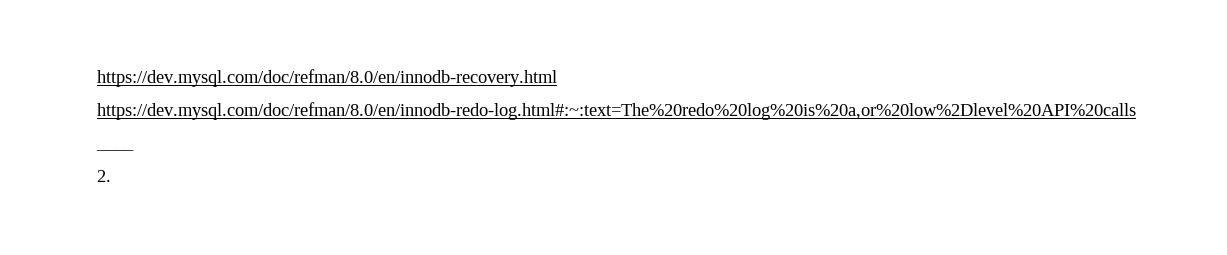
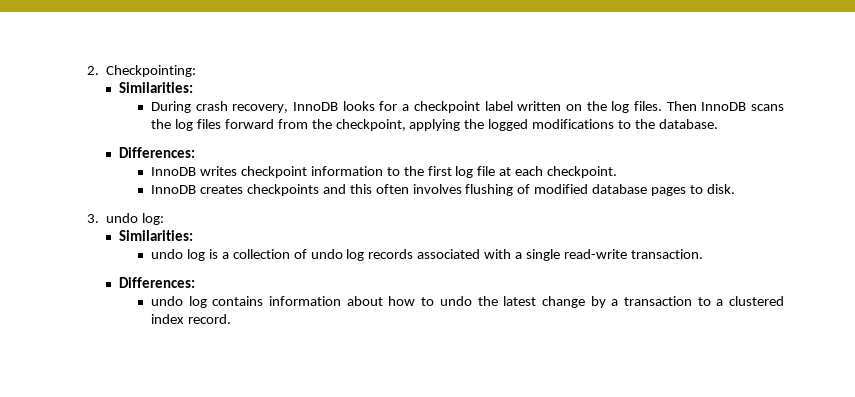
- https://dev.mysql.com/doc/refman/8.0/en/innodb-recovery.html
- https://dev.mysql.com/doc/refman/8.0/en/innodb-redo-log.html#:~:text=The%20redo%20log%20is%20a,or%20low%2Dlevel%20API%20calls
- ____
- 2.
+ 2. Checkpointing:
+ Similarities:
+ During crash recovery, InnoDB looks for a checkpoint label written on the log files. Then InnoDB scans the log files forward from the checkpoint, applying the logged modifications to the database.
+ Differences:
+ InnoDB writes checkpoint information to the first log file at each checkpoint.
+ InnoDB creates checkpoints and this often involves flushing of modified database pages to disk.
+ 3. undo log:
+ Similarities:
+ undo log is a collection of undo log records associated with a single read-write transaction.
+ Differences:
+ undo log contains information about how to undo the latest change by a transaction to a clustered index record.

